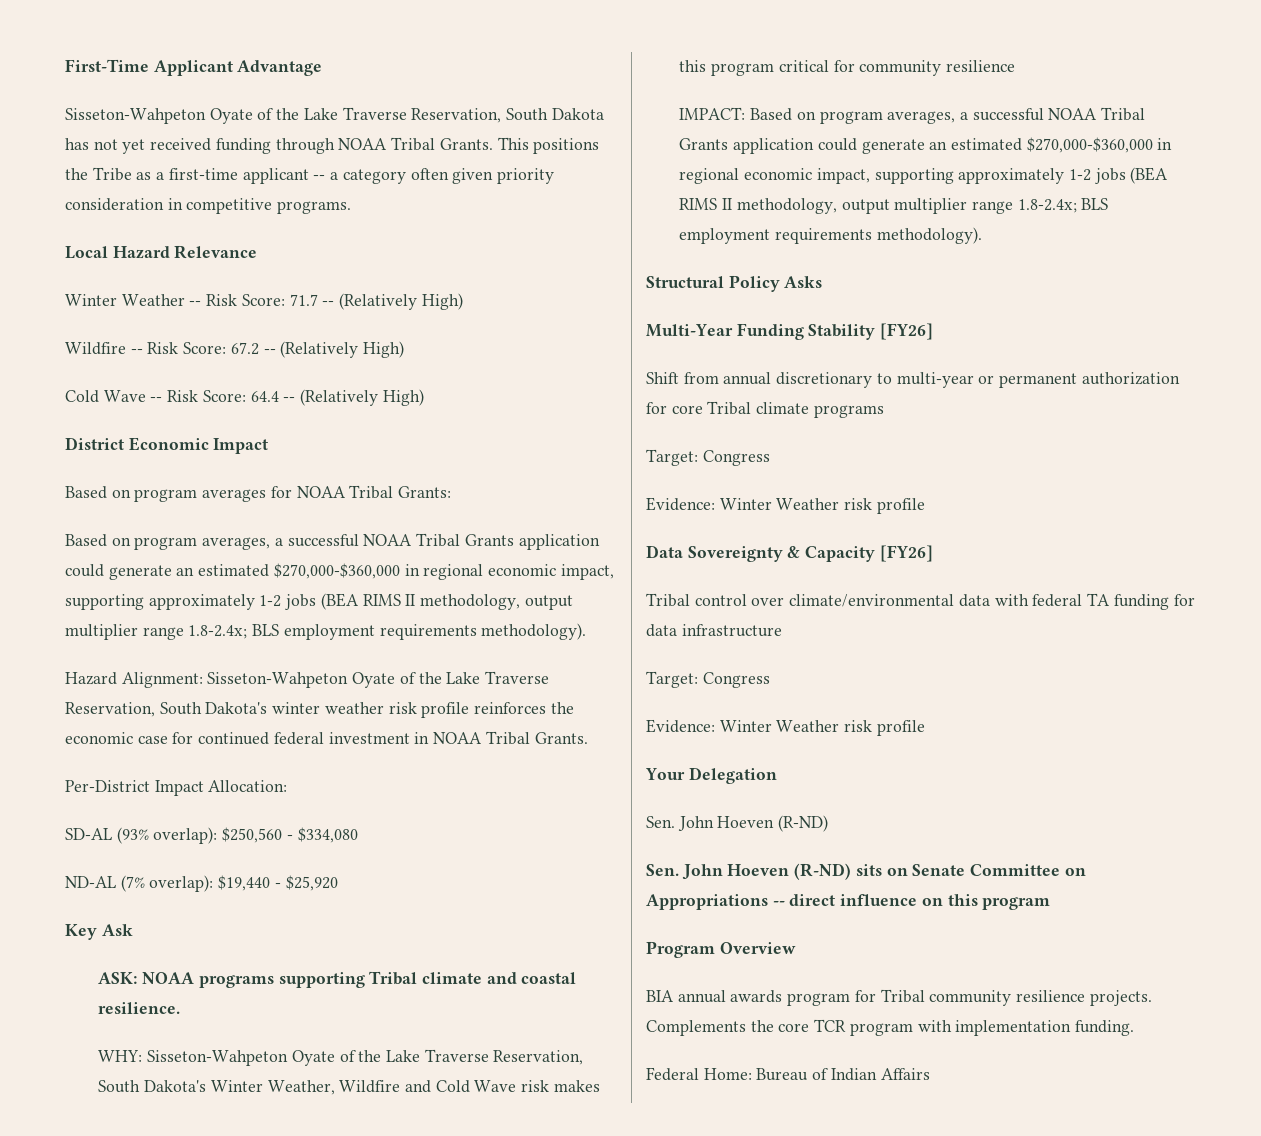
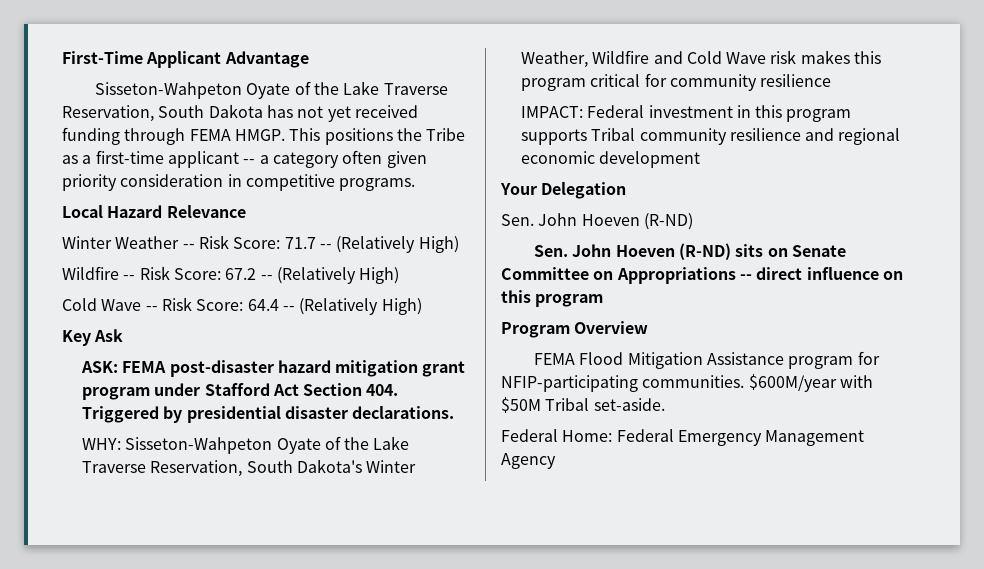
- Sisseton-Wahpeton Oyate of the Lake Traverse Reservation, South Dakota has not yet received funding through NOAA Tribal Grants.
+ Sisseton-Wahpeton Oyate of the Lake Traverse Reservation, South Dakota has not yet received funding through FEMA HMGP.
- District Economic Impact
- Based on program averages for NOAA Tribal Grants:
- Based on program averages, a successful NOAA Tribal Grants application could generate an estimated $270,000-$360,000 in regional economic impact, supporting approximately 1-2 jobs (BEA RIMS II methodology, output multiplier range 1.8-2.4x; BLS employment requirements methodology).
- Hazard Alignment: Sisseton-Wahpeton Oyate of the Lake Traverse Reservation, South Dakota's winter weather risk profile reinforces the economic case for continued federal investment in NOAA Tribal Grants.
- Per-District Impact Allocation:
- SD-AL (93% overlap): $250,560 - $334,080
- ND-AL (7% overlap): $19,440 - $25,920
  Key Ask
- ASK: NOAA programs supporting Tribal climate and coastal resilience.
+ ASK: FEMA post-disaster hazard mitigation grant program under Stafford Act Section 404. Triggered by presidential disaster declarations.
- IMPACT: Based on program averages, a successful NOAA Tribal Grants application could generate an estimated $270,000-$360,000 in regional economic impact, supporting approximately 1-2 jobs (BEA RIMS II methodology, output multiplier range 1.8-2.4x; BLS employment requirements methodology).
- Structural Policy Asks
- Multi-Year Funding Stability [FY26]
- Shift from annual discretionary to multi-year or permanent authorization for core Tribal climate programs
- Target: Congress
- Evidence: Winter Weather risk profile
- Data Sovereignty & Capacity [FY26]
- Tribal control over climate/environmental data with federal TA funding for data infrastructure
- Target: Congress
- Evidence: Winter Weather risk profile
+ IMPACT: Federal investment in this program supports Tribal community resilience and regional economic development
- BIA annual awards program for Tribal community resilience projects. Complements the core TCR program with implementation funding.
- Federal Home: Bureau of Indian Affairs
+ FEMA Flood Mitigation Assistance program for NFIP-participating communities. $600M/year with $50M Tribal set-aside.
+ Federal Home: Federal Emergency Management Agency

